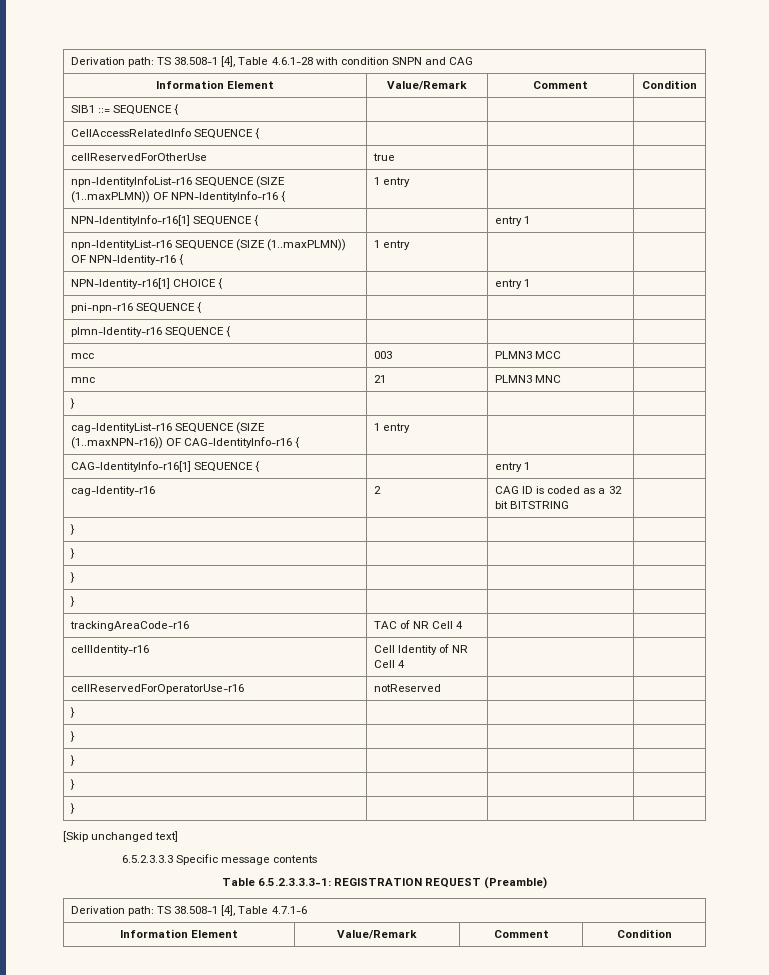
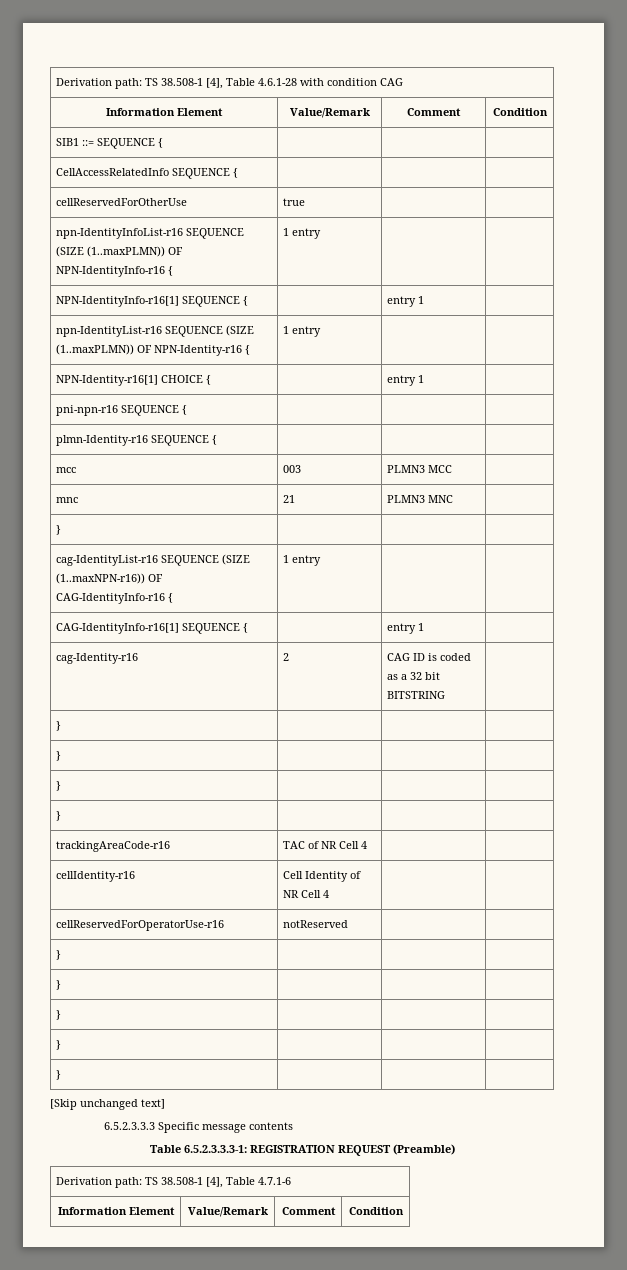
- Derivation path: TS 38.508-1 [4], Table 4.6.1-28 with condition SNPN and CAG
+ Derivation path: TS 38.508-1 [4], Table 4.6.1-28 with condition CAG

